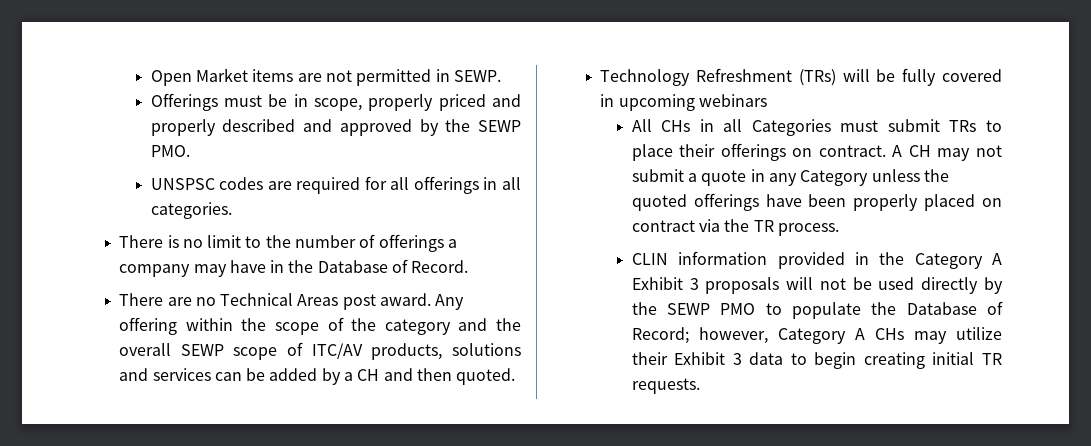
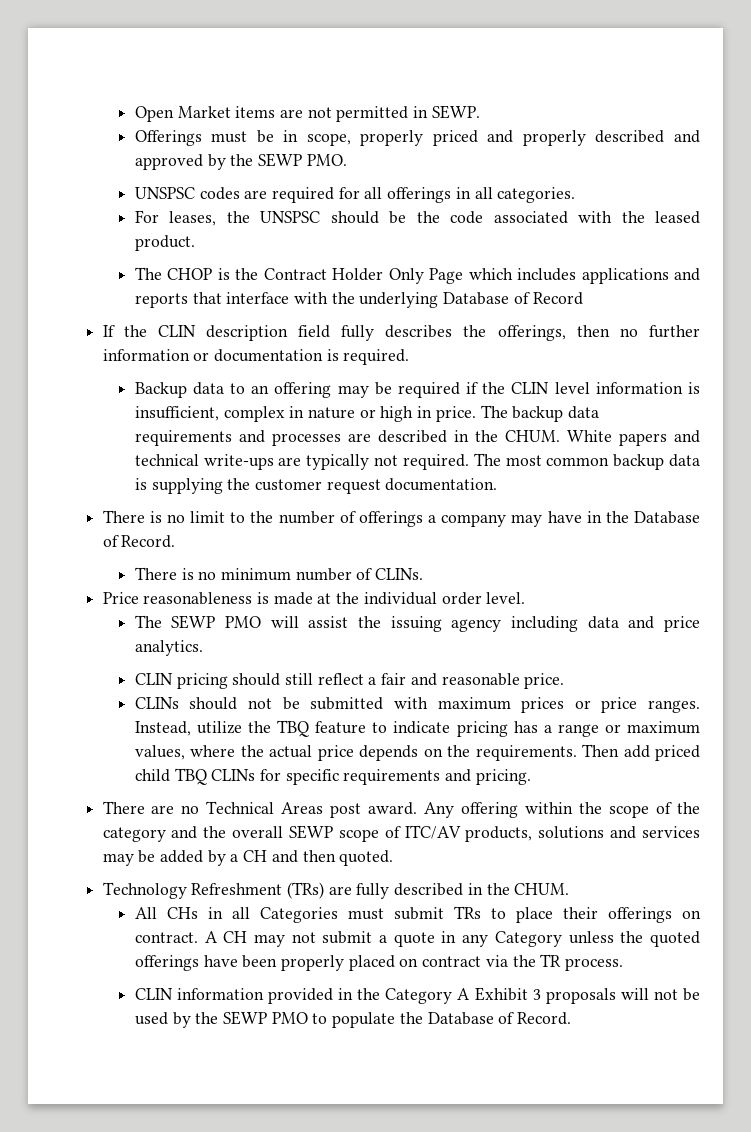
+ For leases, the UNSPSC should be the code associated with the leased product.
+ The CHOP is the Contract Holder Only Page which includes applications and reports that interface with the underlying Database of Record
+ If the CLIN description field fully describes the offerings, then no further information or documentation is required.
+ Backup data to an offering may be required if the CLIN level information is insufficient, complex in nature or high in price. The backup data requirements and processes are described in the CHUM. White papers and technical write-ups are typically not required. The most common backup data is supplying the customer request documentation.
+ There is no minimum number of CLINs.
+ Price reasonableness is made at the individual order level.
+ The SEWP PMO will assist the issuing agency including data and price analytics.
+ CLIN pricing should still reflect a fair and reasonable price.
+ CLINs should not be submitted with maximum prices or price ranges. Instead, utilize the TBQ feature to indicate pricing has a range or maximum values, where the actual price depends on the requirements. Then add priced child TBQ CLINs for specific requirements and pricing.
- Any offering within the scope of the category and the overall SEWP scope of ITC/AV products, solutions and services can be added by a CH and then quoted.
+ Any offering within the scope of the category and the overall SEWP scope of ITC/AV products, solutions and services may be added by a CH and then quoted.
- Technology Refreshment (TRs) will be fully covered in upcoming webinars
+ Technology Refreshment (TRs) are fully described in the CHUM.
- CLIN information provided in the Category A Exhibit 3 proposals will not be used directly by the SEWP PMO to populate the Database of Record; however, Category A CHs may utilize their Exhibit 3 data to begin creating initial TR requests.
+ CLIN information provided in the Category A Exhibit 3 proposals will not be used by the SEWP PMO to populate the Database of Record.

